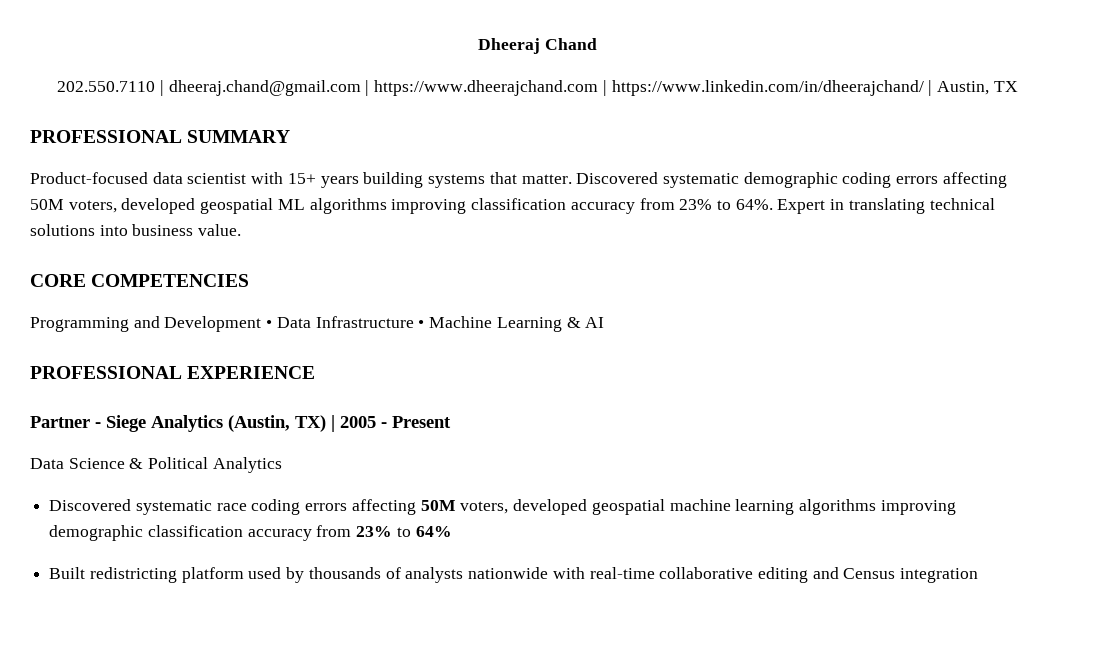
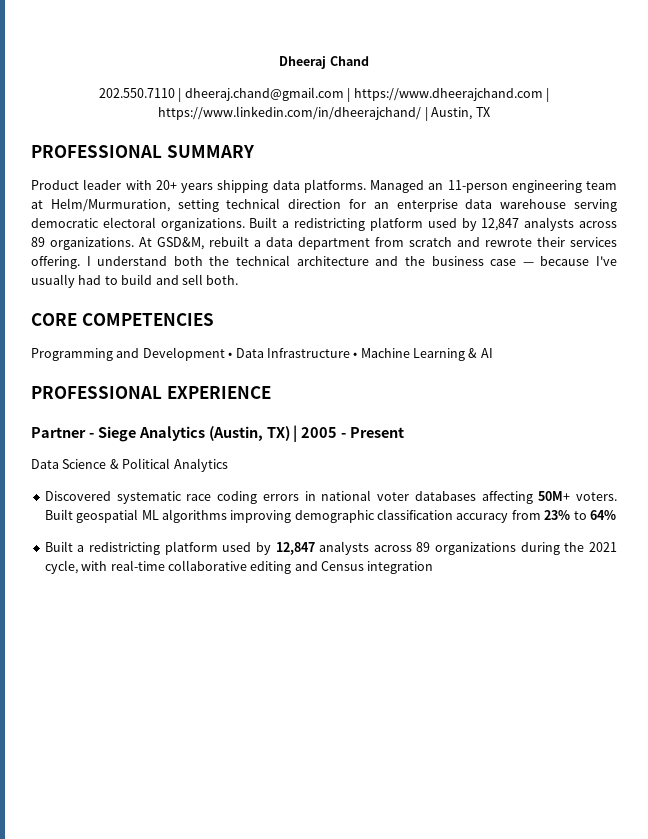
- Product-focused data scientist with 15+ years building systems that matter. Discovered systematic demographic coding errors affecting 50M voters, developed geospatial ML algorithms improving classification accuracy from 23% to 64%. Expert in translating technical solutions into business value.
+ Product leader with 20+ years shipping data platforms. Managed an 11-person engineering team at Helm/Murmuration, setting technical direction for an enterprise data warehouse serving democratic electoral organizations. Built a redistricting platform used by 12,847 analysts across 89 organizations. At GSD&M, rebuilt a data department from scratch and rewrote their services offering. I understand both the technical architecture and the business case — because I've usually had to build and sell both.
- Discovered systematic race coding errors affecting 50M voters, developed geospatial machine learning algorithms improving demographic classification accuracy from 23% to 64%
+ Discovered systematic race coding errors in national voter databases affecting 50M+ voters. Built geospatial ML algorithms improving demographic classification accuracy from 23% to 64%
- Built redistricting platform used by thousands of analysts nationwide with real-time collaborative editing and Census integration
+ Built a redistricting platform used by 12,847 analysts across 89 organizations during the 2021 cycle, with real-time collaborative editing and Census integration

